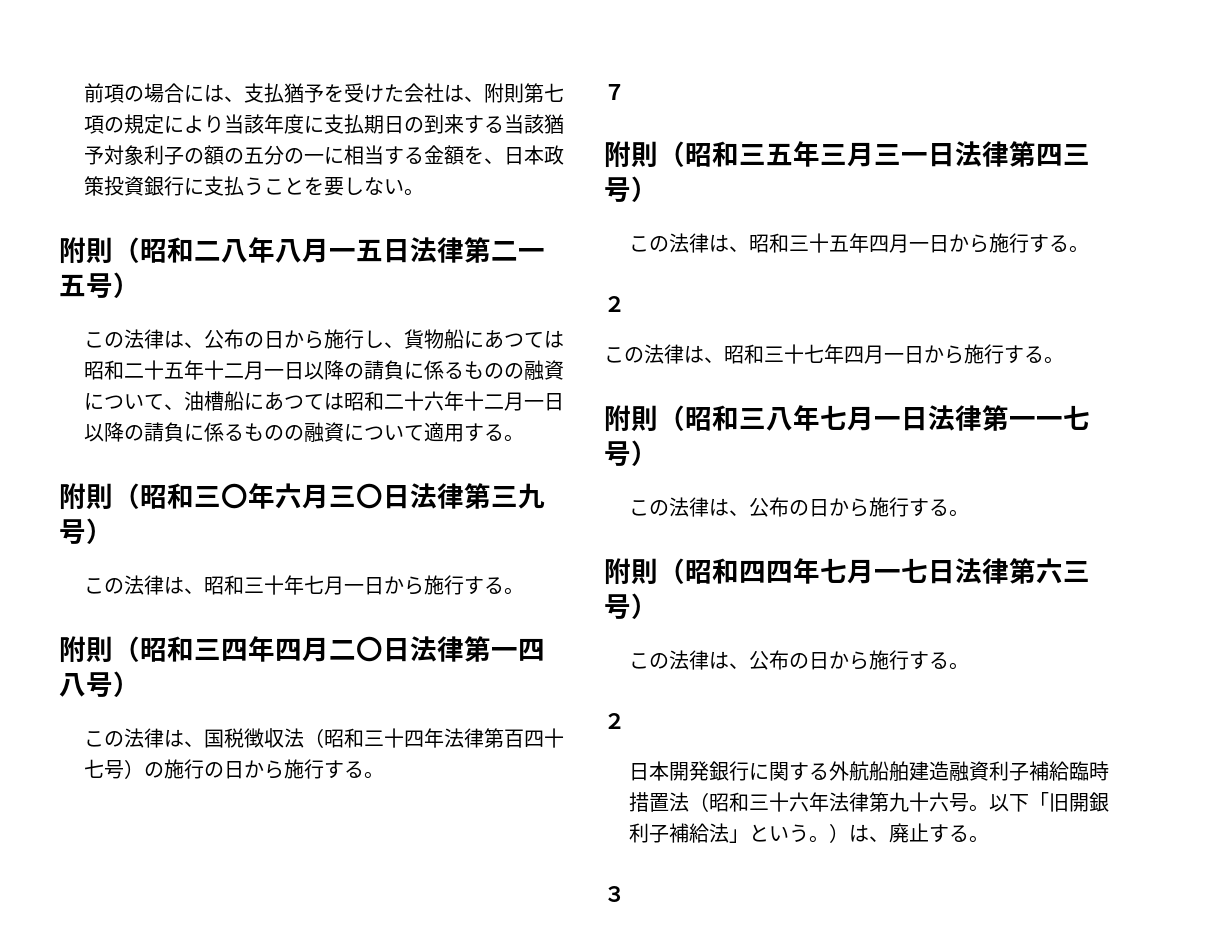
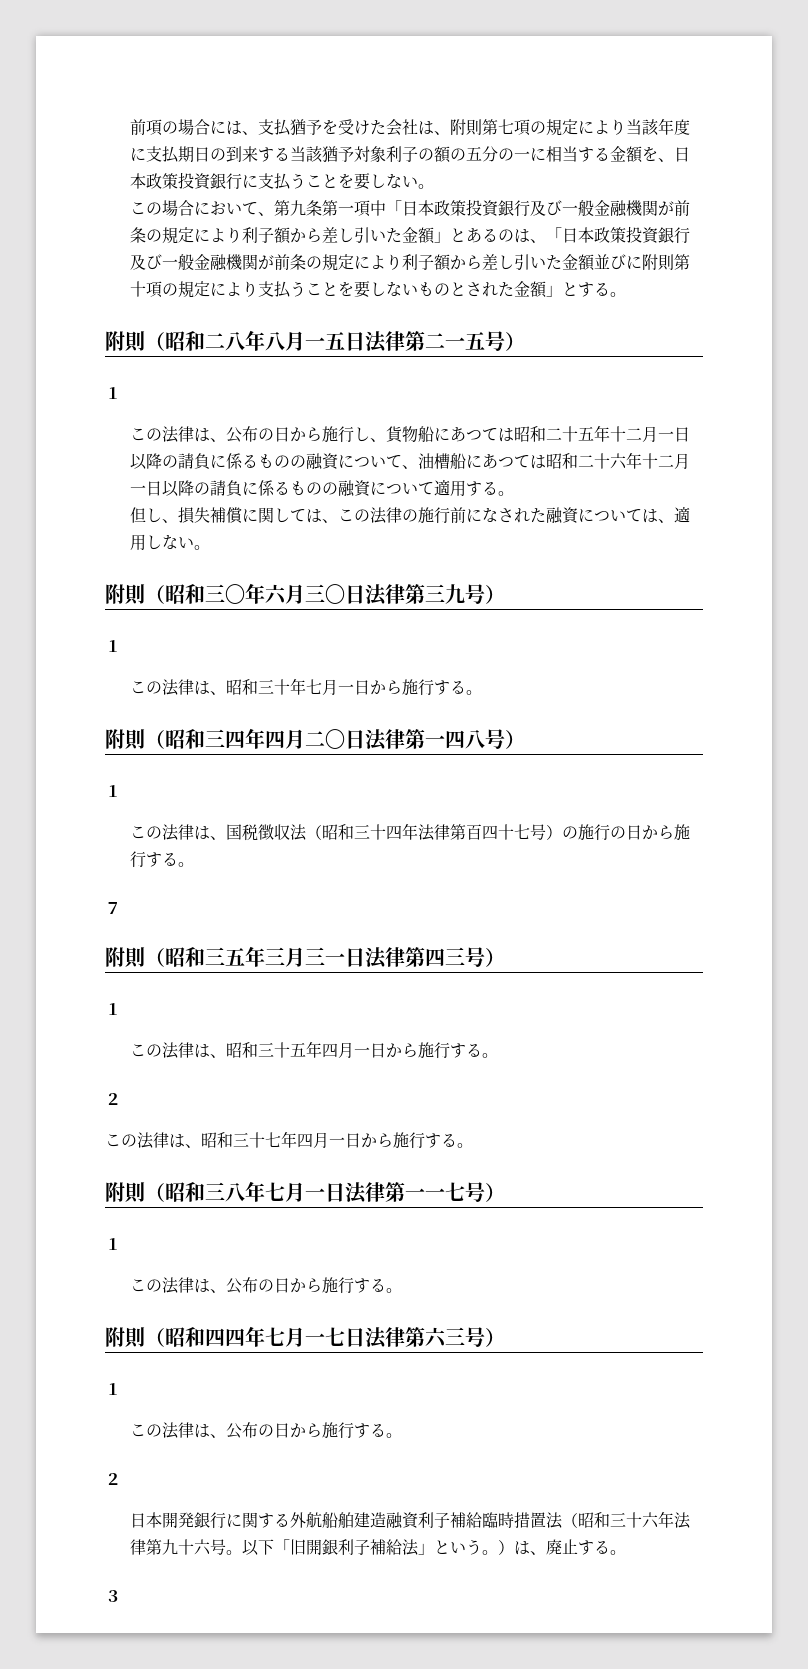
+ この場合において、第九条第一項中「日本政策投資銀行及び一般金融機関が前条の規定により利子額から差し引いた金額」とあるのは、「日本政策投資銀行及び一般金融機関が前条の規定により利子額から差し引いた金額並びに附則第十項の規定により支払うことを要しないものとされた金額」とする。
  附則（昭和二八年八月一五日法律第二一五号）
+ １
+ 但し、損失補償に関しては、この法律の施行前になされた融資については、適用しない。
  附則（昭和三〇年六月三〇日法律第三九号）
+ １
  附則（昭和三四年四月二〇日法律第一四八号）
+ １
  附則（昭和三五年三月三一日法律第四三号）
+ １
  附則（昭和三八年七月一日法律第一一七号）
+ １
  附則（昭和四四年七月一七日法律第六三号）
+ １

